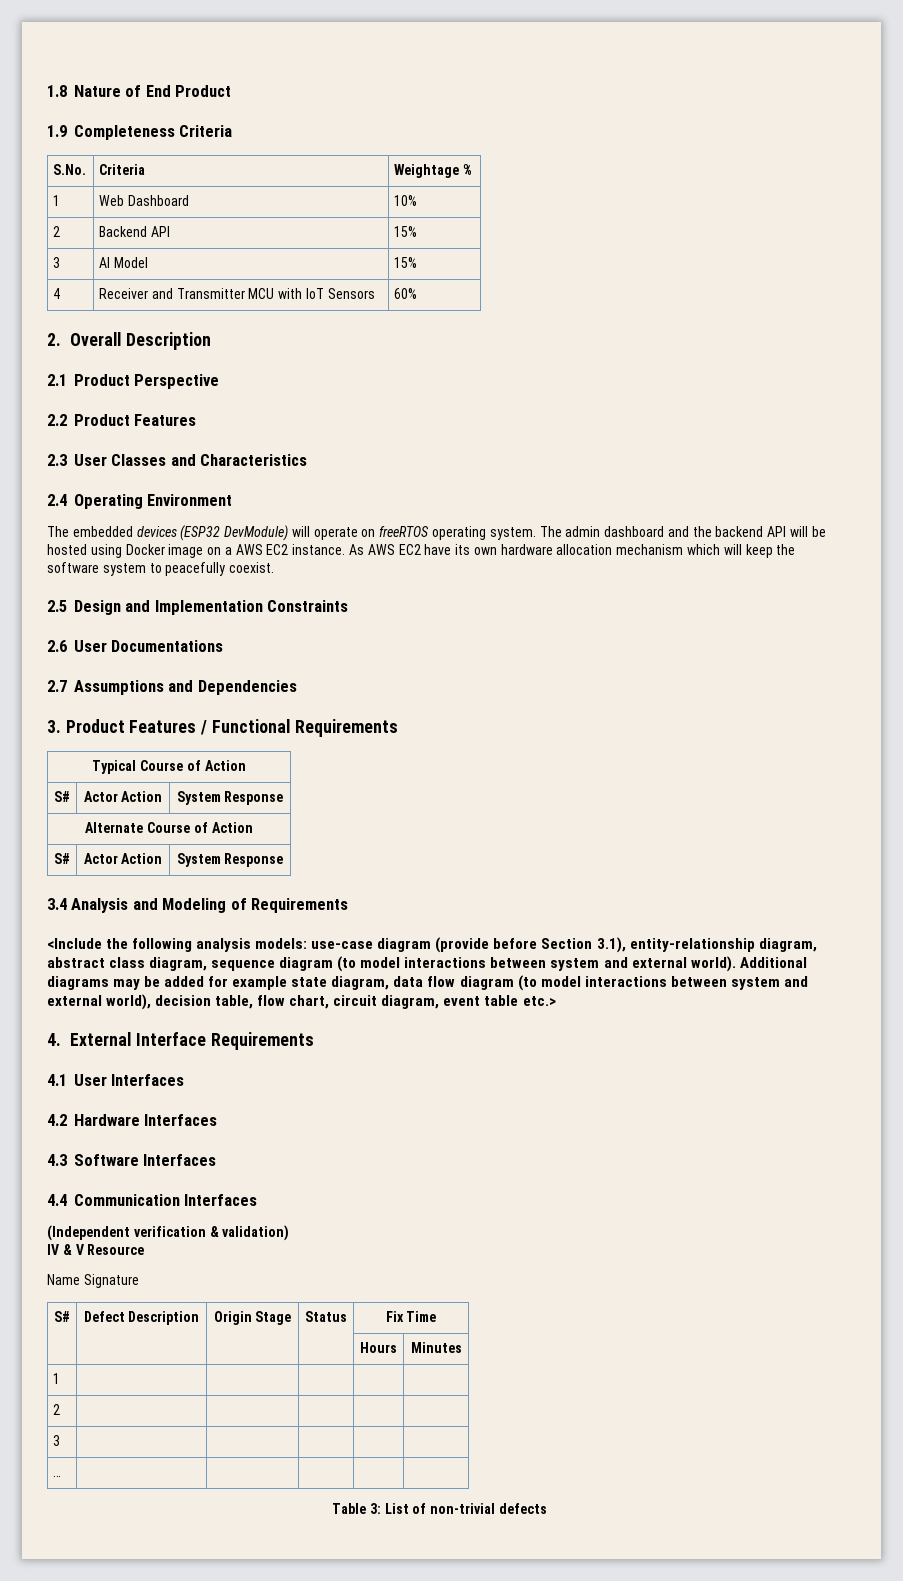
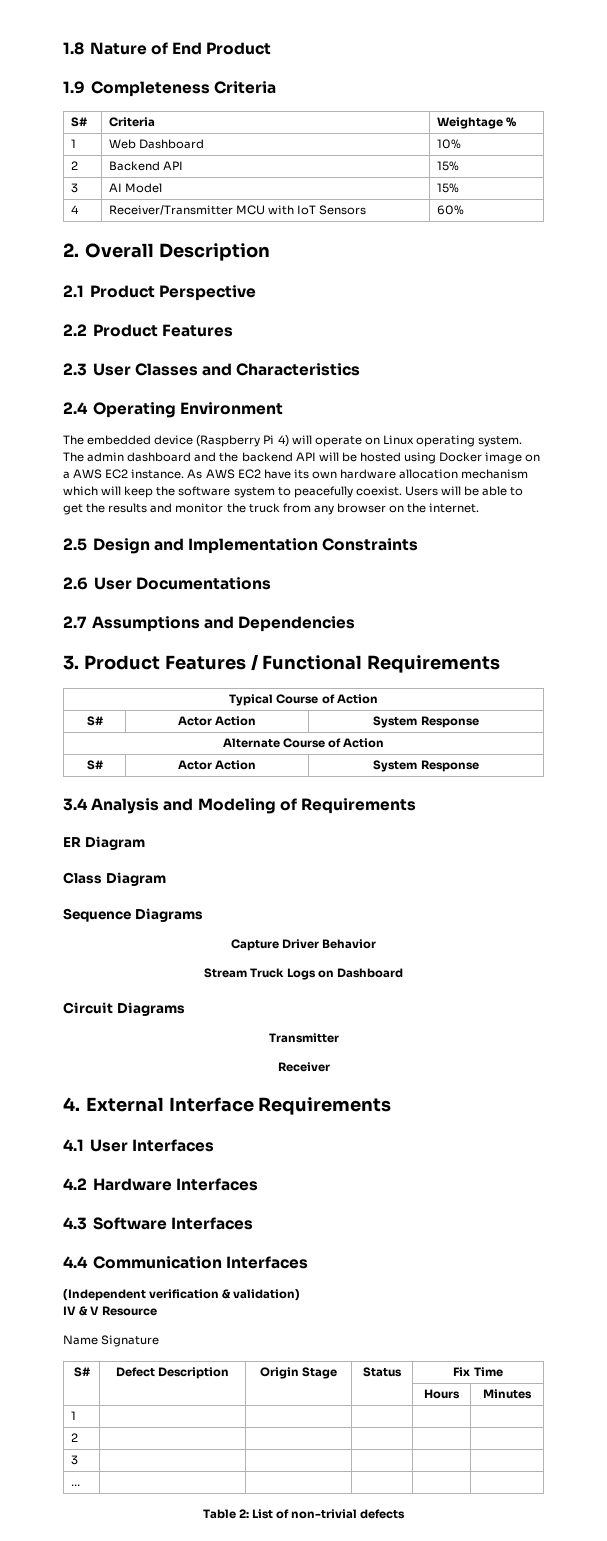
- S.No. | Criteria | Weightage %
+ S# | Criteria | Weightage %
- 4 | Receiver and Transmitter MCU with IoT Sensors | 60%
+ 4 | Receiver/Transmitter MCU with IoT Sensors | 60%
- The embedded devices (ESP32 DevModule) will operate on freeRTOS operating system.
+ The embedded device (Raspberry Pi 4) will operate on Linux operating system.
+ Users will be able to get the results and monitor the truck from any browser on the internet.
- <Include the following analysis models: use-case diagram (provide before Section 3.1), entity-relationship diagram, abstract class diagram, sequence diagram (to model interactions between system and external world). Additional diagrams may be added for example state diagram, data flow diagram (to model interactions between system and external world), decision table, flow chart, circuit diagram, event table etc.>
+ ER Diagram
+ Class Diagram
+ Sequence Diagrams
+ Capture Driver Behavior
+ Stream Truck Logs on Dashboard
+ Circuit Diagrams
+ Transmitter
+ Receiver
- Table 3: List of non-trivial defects
+ Table 2: List of non-trivial defects

